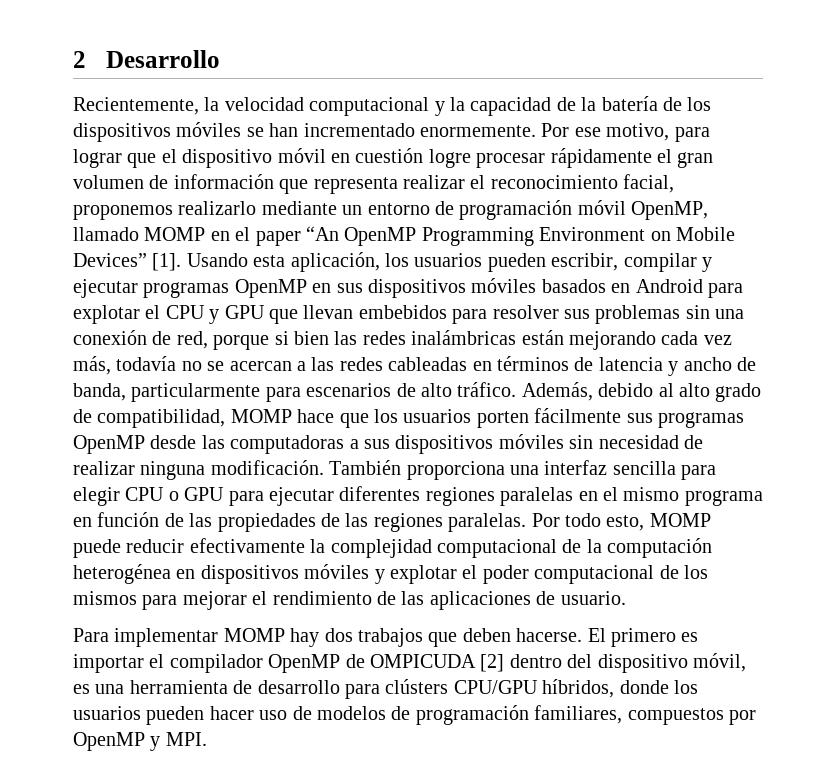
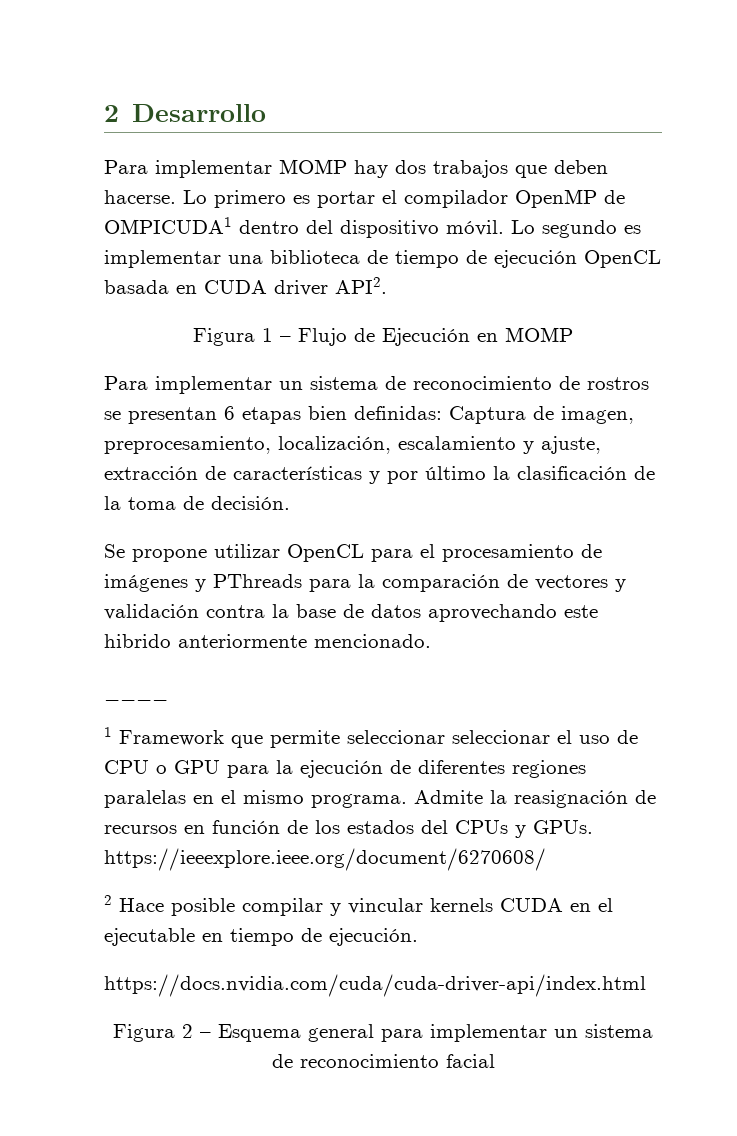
- Recientemente, la velocidad computacional y la capacidad de la batería de los dispositivos móviles se han incrementado enormemente. Por ese motivo, para lograr que el dispositivo móvil en cuestión logre procesar rápidamente el gran volumen de información que representa realizar el reconocimiento facial, proponemos realizarlo mediante un entorno de programación móvil OpenMP, llamado MOMP en el paper “An OpenMP Programming Environment on Mobile Devices” [1]. Usando esta aplicación, los usuarios pueden escribir, compilar y ejecutar programas OpenMP en sus dispositivos móviles basados en Android para explotar el CPU y GPU que llevan embebidos para resolver sus problemas sin una conexión de red, porque si bien las redes inalámbricas están mejorando cada vez más, todavía no se acercan a las redes cableadas en términos de latencia y ancho de banda, particularmente para escenarios de alto tráfico. Además, debido al alto grado de compatibilidad, MOMP hace que los usuarios porten fácilmente sus programas OpenMP desde las computadoras a sus dispositivos móviles sin necesidad de realizar ninguna modificación. También proporciona una interfaz sencilla para elegir CPU o GPU para ejecutar diferentes regiones paralelas en el mismo programa en función de las propiedades de las regiones paralelas. Por todo esto, MOMP puede reducir efectivamente la complejidad computacional de la computación heterogénea en dispositivos móviles y explotar el poder computacional de los mismos para mejorar el rendimiento de las aplicaciones de usuario.
- El primero es importar el compilador OpenMP de OMPICUDA [2] dentro del dispositivo móvil, es una herramienta de desarrollo para clústers CPU/GPU híbridos, donde los usuarios pueden hacer uso de modelos de programación familiares, compuestos por OpenMP y MPI.
+ Lo primero es portar el compilador OpenMP de OMPICUDA1 dentro del dispositivo móvil. Lo segundo es implementar una biblioteca de tiempo de ejecución OpenCL basada en CUDA driver API2.
+ Figura 1 – Flujo de Ejecución en MOMP
+ Para implementar un sistema de reconocimiento de rostros se presentan 6 etapas bien definidas: Captura de imagen, preprocesamiento, localización, escalamiento y ajuste, extracción de características y por último la clasificación de la toma de decisión.
+ Se propone utilizar OpenCL para el procesamiento de imágenes y PThreads para la comparación de vectores y validación contra la base de datos aprovechando este hibrido anteriormente mencionado.
+ ____
+ 1 Framework que permite seleccionar seleccionar el uso de CPU o GPU para la ejecución de diferentes regiones paralelas en el mismo programa. Admite la reasignación de recursos en función de los estados del CPUs y GPUs. https://ieeexplore.ieee.org/document/6270608/
+ 2 Hace posible compilar y vincular kernels CUDA en el ejecutable en tiempo de ejecución.
+ https://docs.nvidia.com/cuda/cuda-driver-api/index.html
+ Figura 2 – Esquema general para implementar un sistema de reconocimiento facial

